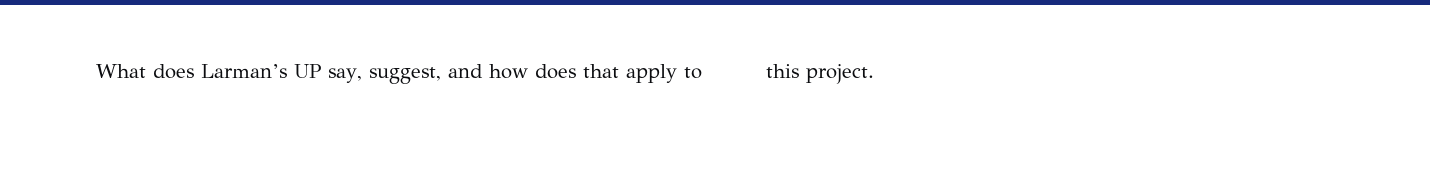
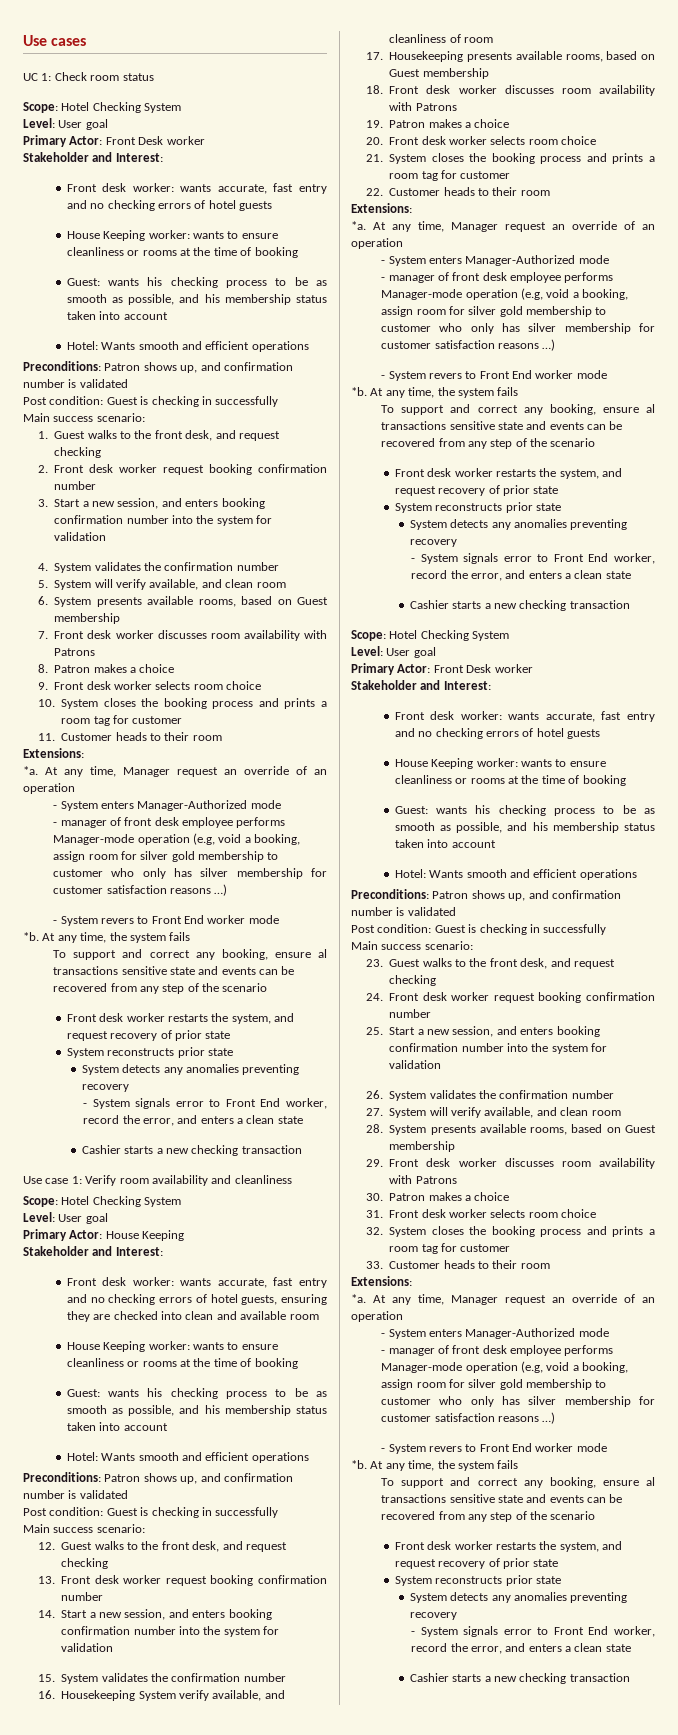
- What does Larman’s UP say, suggest, and how does that apply to this project.
+ Use cases
+ UC 1: Check room status
+ Scope: Hotel Checking System
+ Level: User goal
+ Primary Actor: Front Desk worker
+ Stakeholder and Interest:
+ Front desk worker: wants accurate, fast entry and no checking errors of hotel guests
+ House Keeping worker: wants to ensure cleanliness or rooms at the time of booking
+ Guest: wants his checking process to be as smooth as possible, and his membership status taken into account
+ Hotel: Wants smooth and efficient operations
+ Preconditions: Patron shows up, and confirmation number is validated
+ Post condition: Guest is checking in successfully
+ Main success scenario:
+ 1. Guest walks to the front desk, and request checking
+ 2. Front desk worker request booking confirmation number
+ 3. Start a new session, and enters booking confirmation number into the system for validation
+ 4. System validates the confirmation number
+ 5. System will verify available, and clean room
+ 6. System presents available rooms, based on Guest membership
+ 7. Front desk worker discusses room availability with Patrons
+ 8. Patron makes a choice
+ 9. Front desk worker selects room choice
+ 10. System closes the booking process and prints a room tag for customer
+ 11. Customer heads to their room
+ Extensions:
+ *a. At any time, Manager request an override of an operation
+ - System enters Manager-Authorized mode
+ - manager of front desk employee performs Manager-mode operation (e.g, void a booking, assign room for silver gold membership to customer who only has silver membership for customer satisfaction reasons …)
+ - System revers to Front End worker mode
+ *b. At any time, the system fails
+ To support and correct any booking, ensure al transactions sensitive state and events can be recovered from any step of the scenario
+ Front desk worker restarts the system, and request recovery of prior state
+ System reconstructs prior state
+ System detects any anomalies preventing recovery
+ - System signals error to Front End worker, record the error, and enters a clean state
+ Cashier starts a new checking transaction
+ Use case 1: Verify room availability and cleanliness
+ Scope: Hotel Checking System
+ Level: User goal
+ Primary Actor: House Keeping
+ Stakeholder and Interest:
+ Front desk worker: wants accurate, fast entry and no checking errors of hotel guests, ensuring they are checked into clean and available room
+ House Keeping worker: wants to ensure cleanliness or rooms at the time of booking
+ Guest: wants his checking process to be as smooth as possible, and his membership status taken into account
+ Hotel: Wants smooth and efficient operations
+ Preconditions: Patron shows up, and confirmation number is validated
+ Post condition: Guest is checking in successfully
+ Main success scenario:
+ 12. Guest walks to the front desk, and request checking
+ 13. Front desk worker request booking confirmation number
+ 14. Start a new session, and enters booking confirmation number into the system for validation
+ 15. System validates the confirmation number
+ 16. Housekeeping System verify available, and cleanliness of room
+ 17. Housekeeping presents available rooms, based on Guest membership
+ 18. Front desk worker discusses room availability with Patrons
+ 19. Patron makes a choice
+ 20. Front desk worker selects room choice
+ 21. System closes the booking process and prints a room tag for customer
+ 22. Customer heads to their room
+ Extensions:
+ *a. At any time, Manager request an override of an operation
+ - System enters Manager-Authorized mode
+ - manager of front desk employee performs Manager-mode operation (e.g, void a booking, assign room for silver gold membership to customer who only has silver membership for customer satisfaction reasons …)
+ - System revers to Front End worker mode
+ *b. At any time, the system fails
+ To support and correct any booking, ensure al transactions sensitive state and events can be recovered from any step of the scenario
+ Front desk worker restarts the system, and request recovery of prior state
+ System reconstructs prior state
+ System detects any anomalies preventing recovery
+ - System signals error to Front End worker, record the error, and enters a clean state
+ Cashier starts a new checking transaction
+ Scope: Hotel Checking System
+ Level: User goal
+ Primary Actor: Front Desk worker
+ Stakeholder and Interest:
+ Front desk worker: wants accurate, fast entry and no checking errors of hotel guests
+ House Keeping worker: wants to ensure cleanliness or rooms at the time of booking
+ Guest: wants his checking process to be as smooth as possible, and his membership status taken into account
+ Hotel: Wants smooth and efficient operations
+ Preconditions: Patron shows up, and confirmation number is validated
+ Post condition: Guest is checking in successfully
+ Main success scenario:
+ 23. Guest walks to the front desk, and request checking
+ 24. Front desk worker request booking confirmation number
+ 25. Start a new session, and enters booking confirmation number into the system for validation
+ 26. System validates the confirmation number
+ 27. System will verify available, and clean room
+ 28. System presents available rooms, based on Guest membership
+ 29. Front desk worker discusses room availability with Patrons
+ 30. Patron makes a choice
+ 31. Front desk worker selects room choice
+ 32. System closes the booking process and prints a room tag for customer
+ 33. Customer heads to their room
+ Extensions:
+ *a. At any time, Manager request an override of an operation
+ - System enters Manager-Authorized mode
+ - manager of front desk employee performs Manager-mode operation (e.g, void a booking, assign room for silver gold membership to customer who only has silver membership for customer satisfaction reasons …)
+ - System revers to Front End worker mode
+ *b. At any time, the system fails
+ To support and correct any booking, ensure al transactions sensitive state and events can be recovered from any step of the scenario
+ Front desk worker restarts the system, and request recovery of prior state
+ System reconstructs prior state
+ System detects any anomalies preventing recovery
+ - System signals error to Front End worker, record the error, and enters a clean state
+ Cashier starts a new checking transaction

